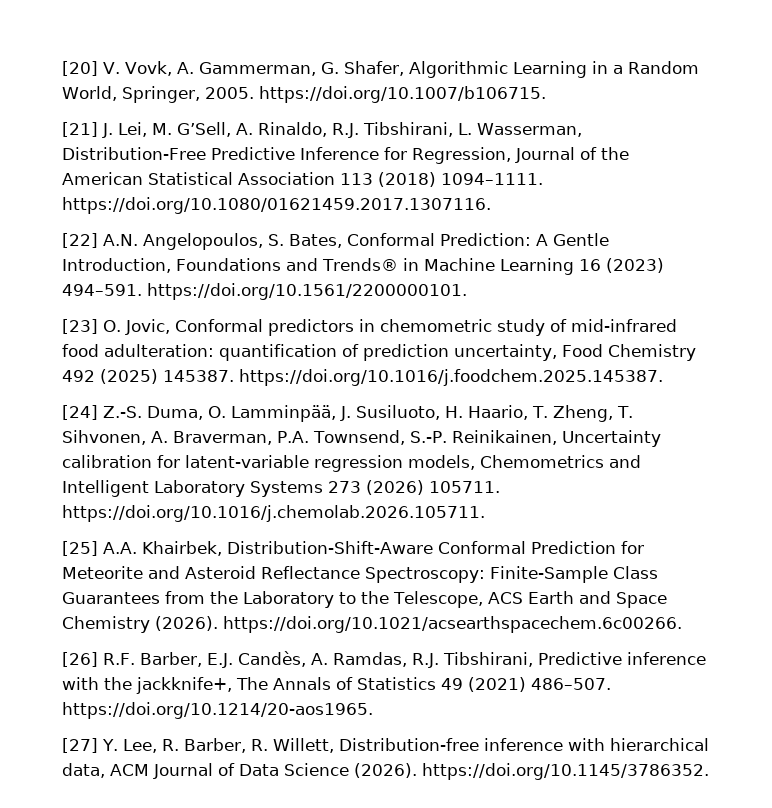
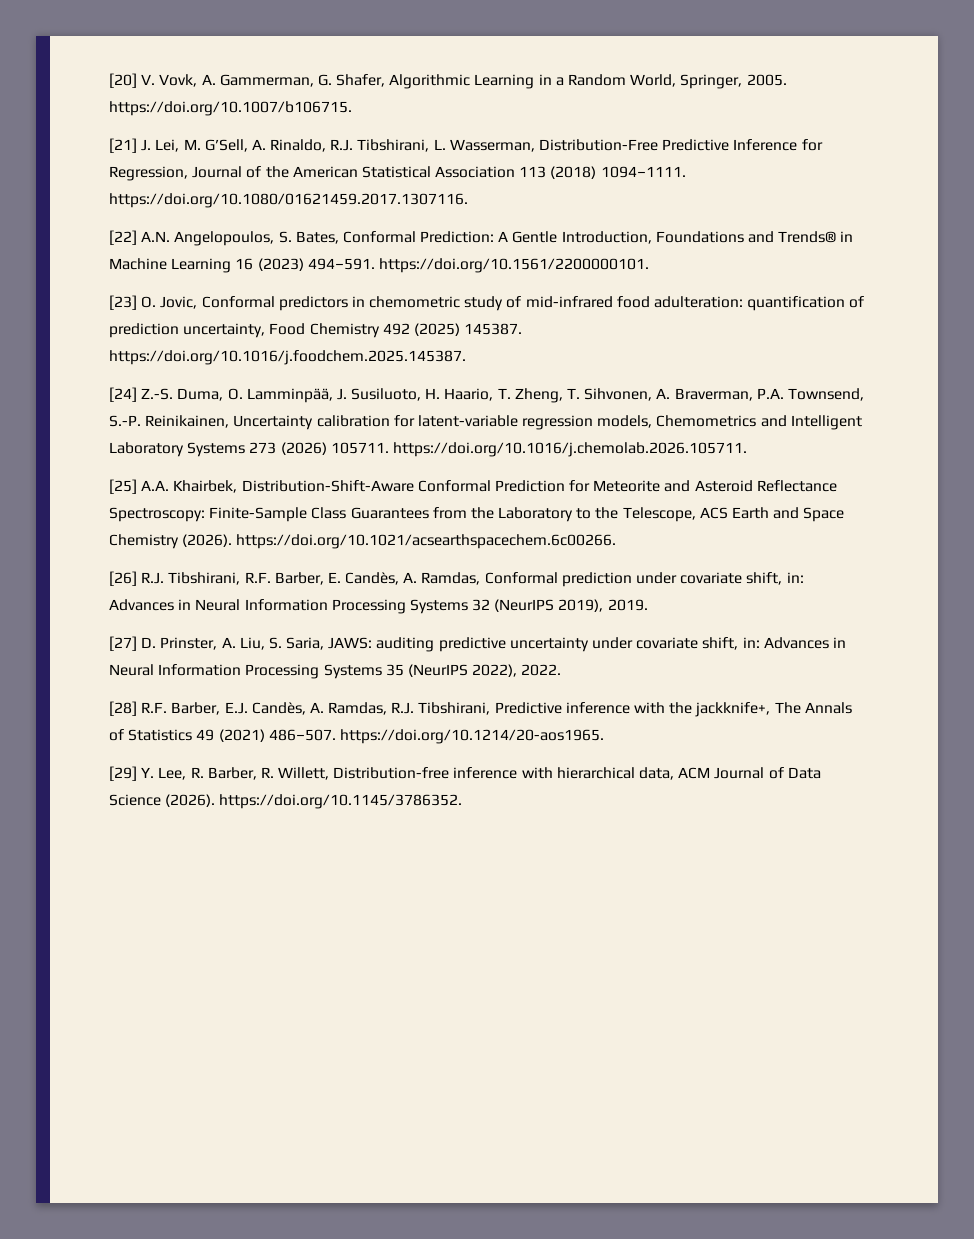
- [26] R.F. Barber, E.J. Candès, A. Ramdas, R.J. Tibshirani, Predictive inference with the jackknife+, The Annals of Statistics 49 (2021) 486–507. https://doi.org/10.1214/20-aos1965.
+ [26] R.J. Tibshirani, R.F. Barber, E. Candès, A. Ramdas, Conformal prediction under covariate shift, in: Advances in Neural Information Processing Systems 32 (NeurIPS 2019), 2019.
+ [27] D. Prinster, A. Liu, S. Saria, JAWS: auditing predictive uncertainty under covariate shift, in: Advances in Neural Information Processing Systems 35 (NeurIPS 2022), 2022.
+ [28] R.F. Barber, E.J. Candès, A. Ramdas, R.J. Tibshirani, Predictive inference with the jackknife+, The Annals of Statistics 49 (2021) 486–507. https://doi.org/10.1214/20-aos1965.
- [27] Y. Lee, R. Barber, R. Willett, Distribution-free inference with hierarchical data, ACM Journal of Data Science (2026). https://doi.org/10.1145/3786352.
+ [29] Y. Lee, R. Barber, R. Willett, Distribution-free inference with hierarchical data, ACM Journal of Data Science (2026). https://doi.org/10.1145/3786352.

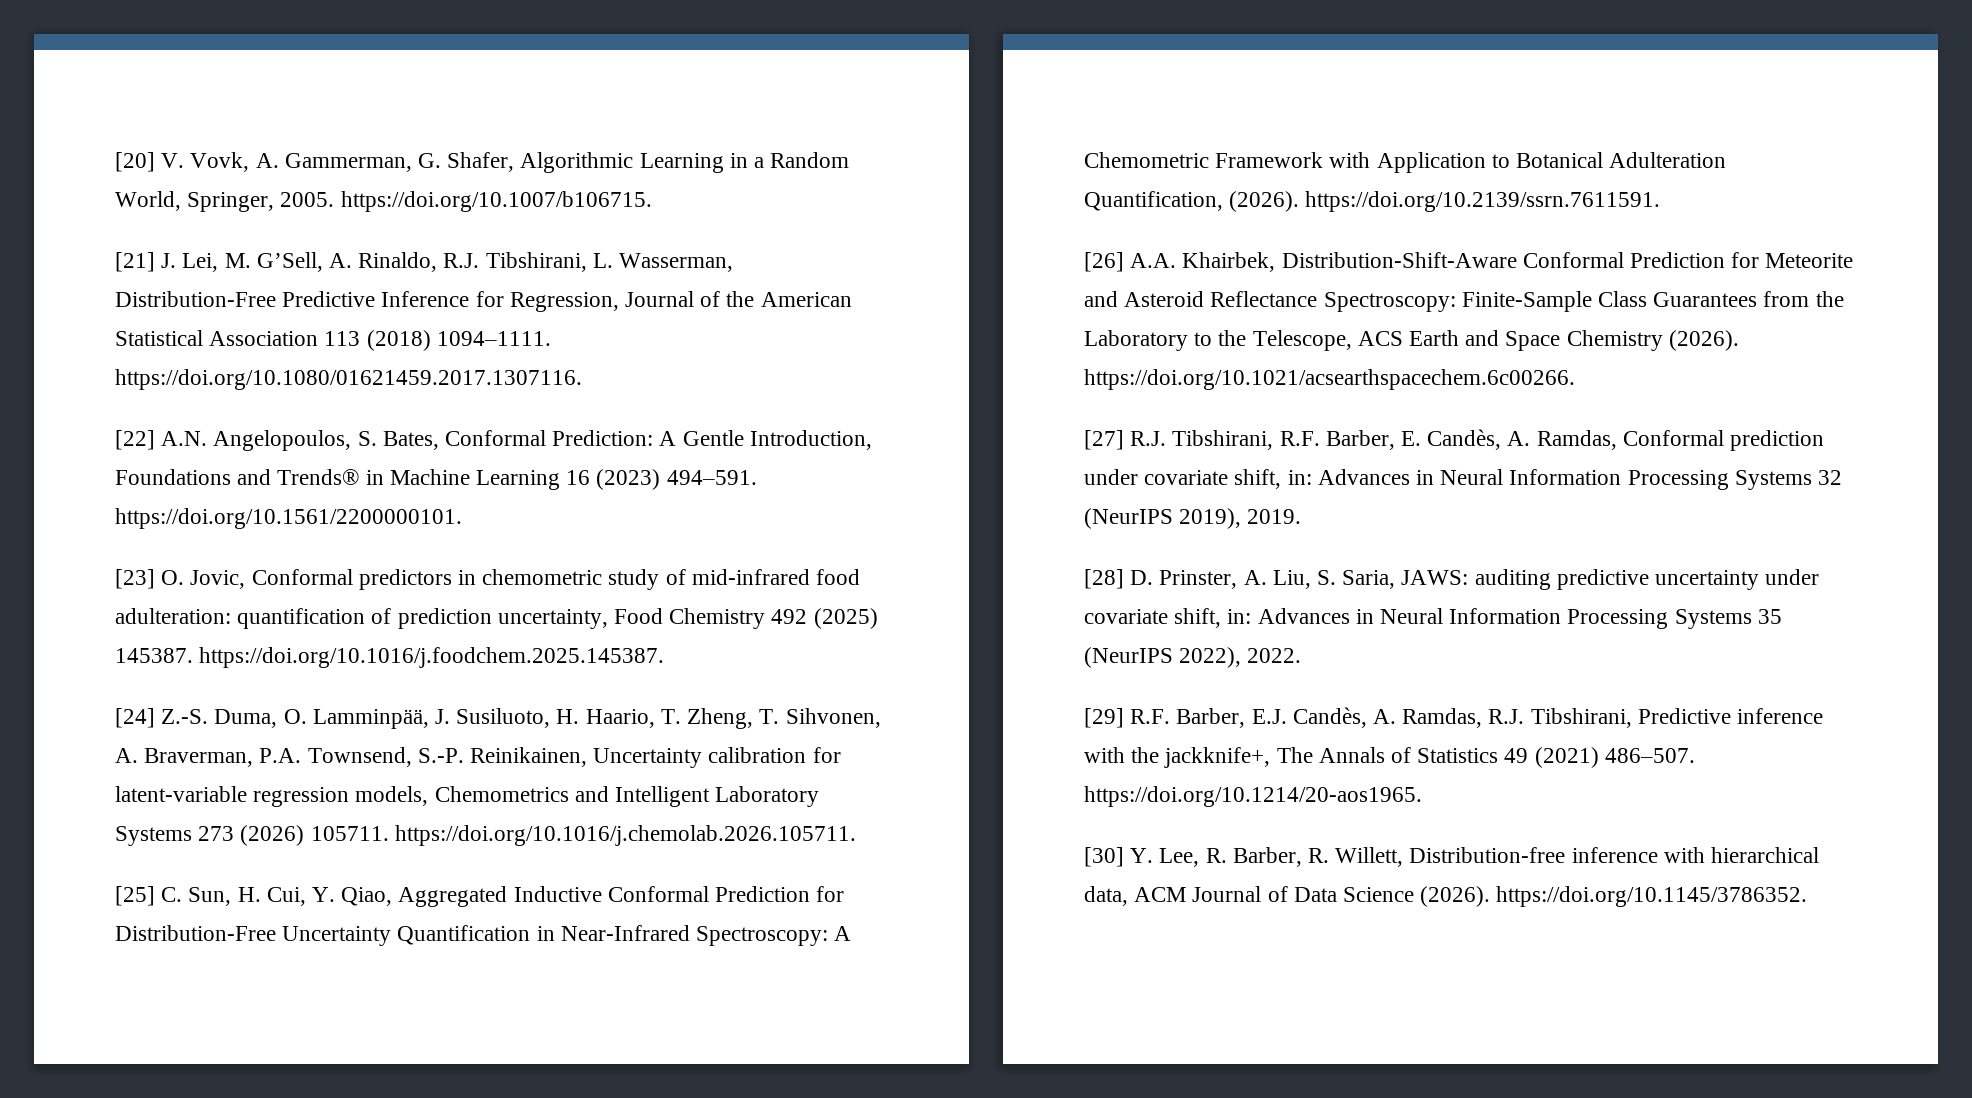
- [25] A.A. Khairbek, Distribution-Shift-Aware Conformal Prediction for Meteorite and Asteroid Reflectance Spectroscopy: Finite-Sample Class Guarantees from the Laboratory to the Telescope, ACS Earth and Space Chemistry (2026). https://doi.org/10.1021/acsearthspacechem.6c00266.
+ [25] C. Sun, H. Cui, Y. Qiao, Aggregated Inductive Conformal Prediction for Distribution-Free Uncertainty Quantification in Near-Infrared Spectroscopy: A Chemometric Framework with Application to Botanical Adulteration Quantification, (2026). https://doi.org/10.2139/ssrn.7611591.
+ [26] A.A. Khairbek, Distribution-Shift-Aware Conformal Prediction for Meteorite and Asteroid Reflectance Spectroscopy: Finite-Sample Class Guarantees from the Laboratory to the Telescope, ACS Earth and Space Chemistry (2026). https://doi.org/10.1021/acsearthspacechem.6c00266.
- [26] R.J. Tibshirani, R.F. Barber, E. Candès, A. Ramdas, Conformal prediction under covariate shift, in: Advances in Neural Information Processing Systems 32 (NeurIPS 2019), 2019.
+ [27] R.J. Tibshirani, R.F. Barber, E. Candès, A. Ramdas, Conformal prediction under covariate shift, in: Advances in Neural Information Processing Systems 32 (NeurIPS 2019), 2019.
- [27] D. Prinster, A. Liu, S. Saria, JAWS: auditing predictive uncertainty under covariate shift, in: Advances in Neural Information Processing Systems 35 (NeurIPS 2022), 2022.
+ [28] D. Prinster, A. Liu, S. Saria, JAWS: auditing predictive uncertainty under covariate shift, in: Advances in Neural Information Processing Systems 35 (NeurIPS 2022), 2022.
- [28] R.F. Barber, E.J. Candès, A. Ramdas, R.J. Tibshirani, Predictive inference with the jackknife+, The Annals of Statistics 49 (2021) 486–507. https://doi.org/10.1214/20-aos1965.
+ [29] R.F. Barber, E.J. Candès, A. Ramdas, R.J. Tibshirani, Predictive inference with the jackknife+, The Annals of Statistics 49 (2021) 486–507. https://doi.org/10.1214/20-aos1965.
- [29] Y. Lee, R. Barber, R. Willett, Distribution-free inference with hierarchical data, ACM Journal of Data Science (2026). https://doi.org/10.1145/3786352.
+ [30] Y. Lee, R. Barber, R. Willett, Distribution-free inference with hierarchical data, ACM Journal of Data Science (2026). https://doi.org/10.1145/3786352.

